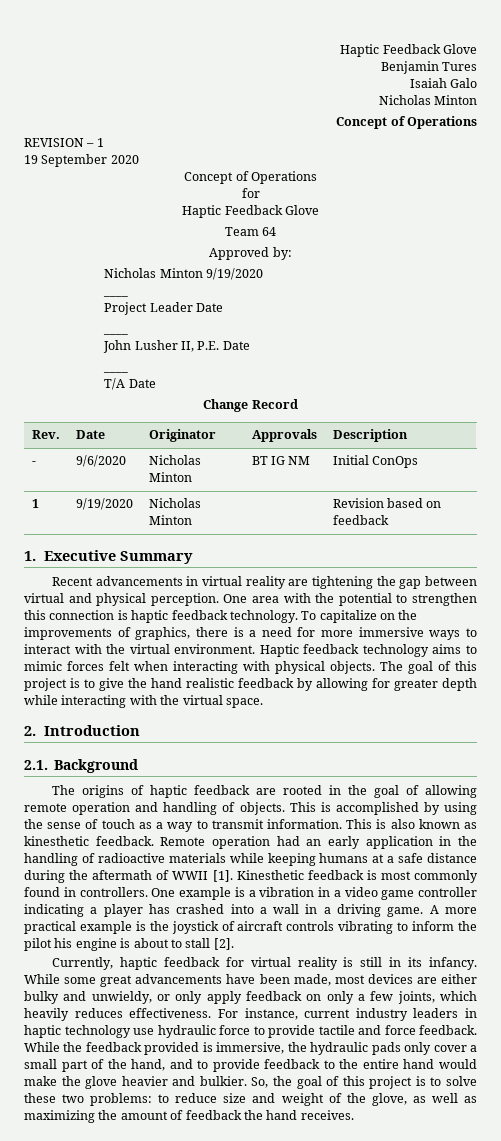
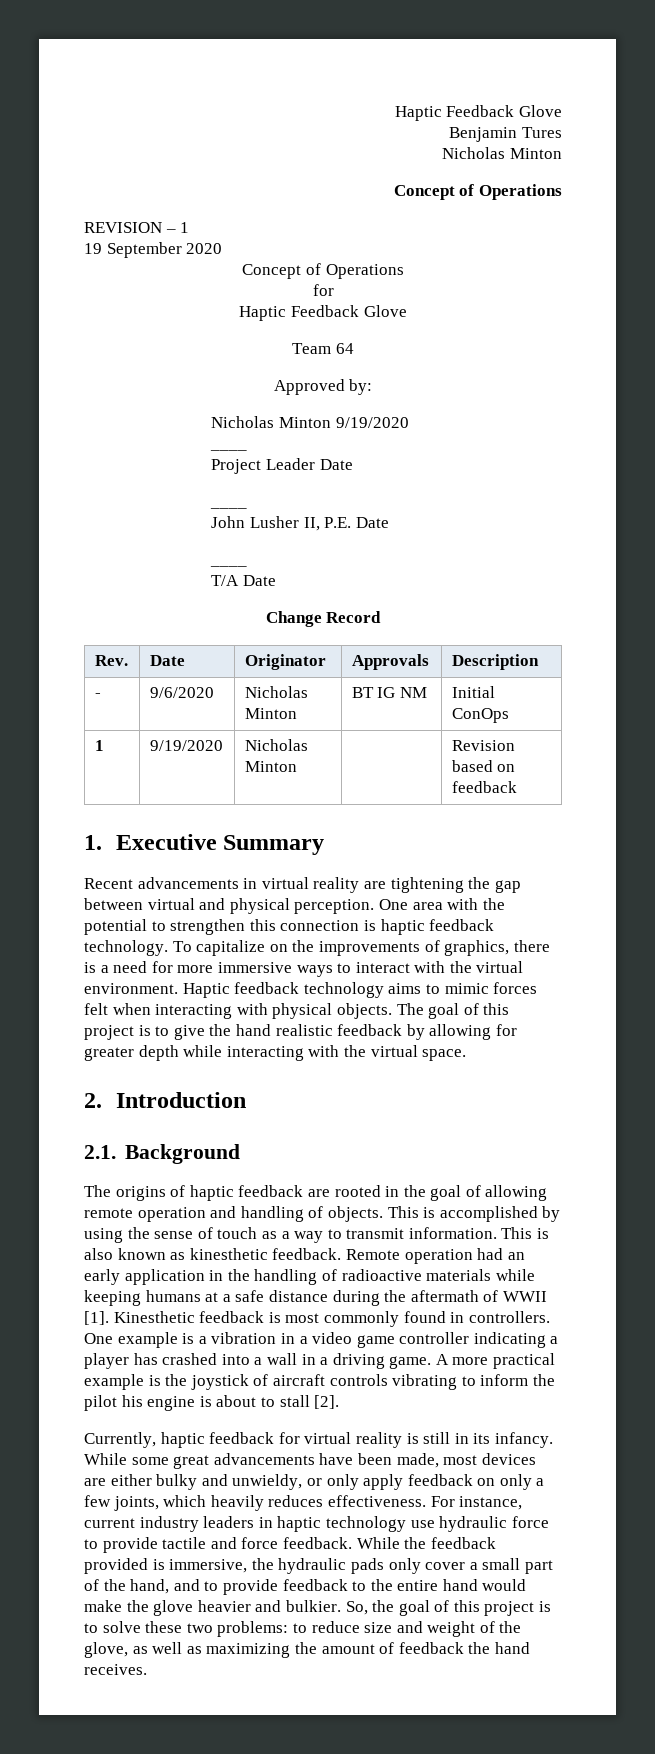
- Isaiah Galo

